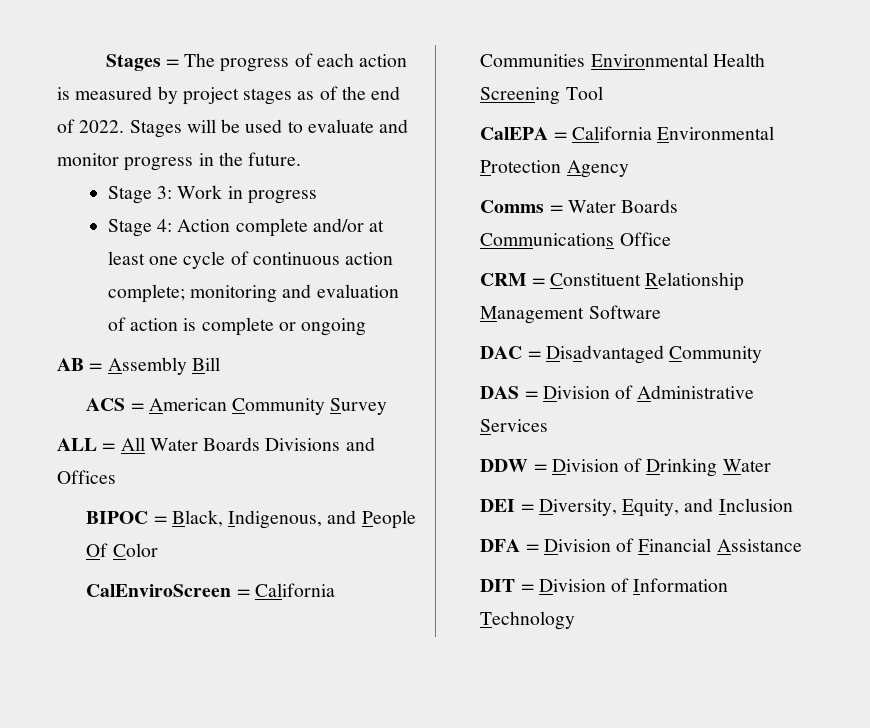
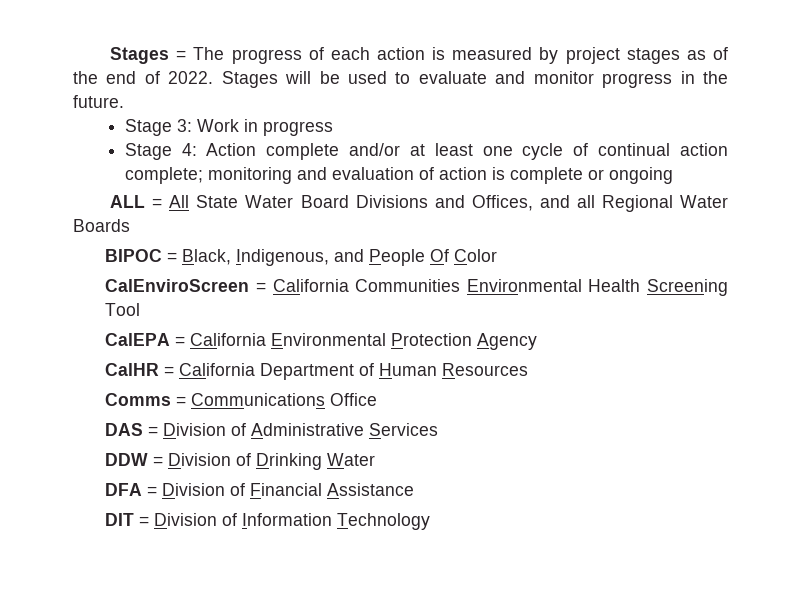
- Stage 4: Action complete and/or at least one cycle of continuous action complete; monitoring and evaluation of action is complete or ongoing
+ Stage 4: Action complete and/or at least one cycle of continual action complete; monitoring and evaluation of action is complete or ongoing
- AB = Assembly Bill
- ACS = American Community Survey
- ALL = All Water Boards Divisions and Offices
+ ALL = All State Water Board Divisions and Offices, and all Regional Water Boards
+ CalHR = California Department of Human Resources
- Comms = Water Boards Communications Office
+ Comms = Communications Office
- CRM = Constituent Relationship Management Software
- DAC = Disadvantaged Community
- DEI = Diversity, Equity, and Inclusion

